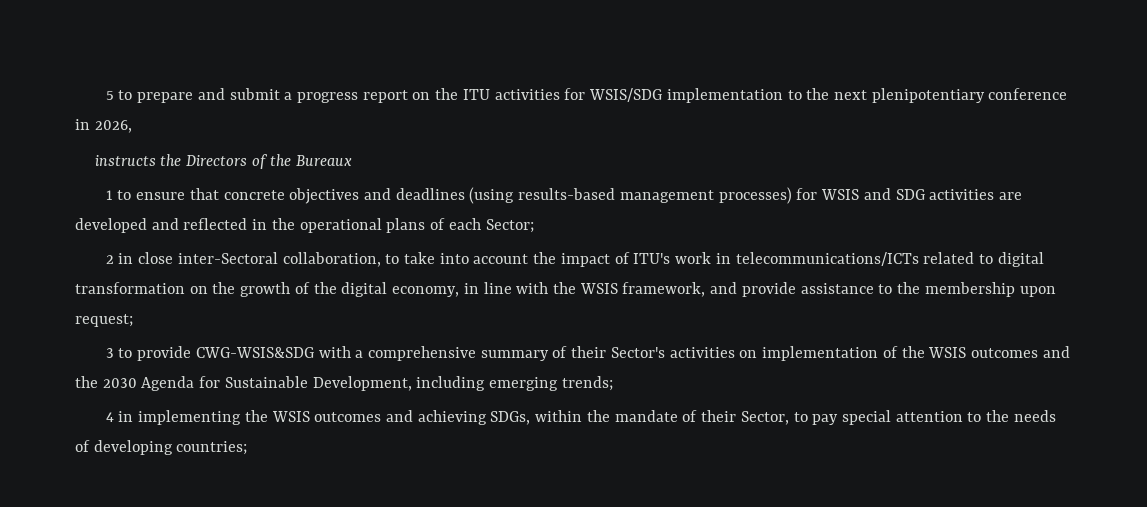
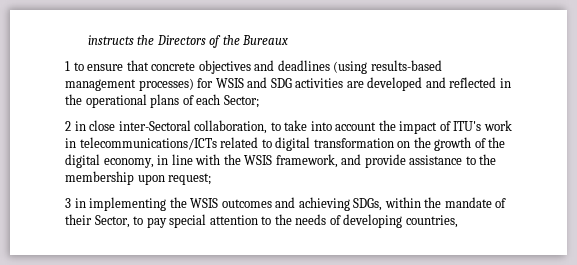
- 5 to prepare and submit a progress report on the ITU activities for WSIS/SDG implementation to the next plenipotentiary conference in 2026,
- 3 to provide CWG-WSIS&SDG with a comprehensive summary of their Sector's activities on implementation of the WSIS outcomes and the 2030 Agenda for Sustainable Development, including emerging trends;
- 4 in implementing the WSIS outcomes and achieving SDGs, within the mandate of their Sector, to pay special attention to the needs of developing countries;
+ 3 in implementing the WSIS outcomes and achieving SDGs, within the mandate of their Sector, to pay special attention to the needs of developing countries,

